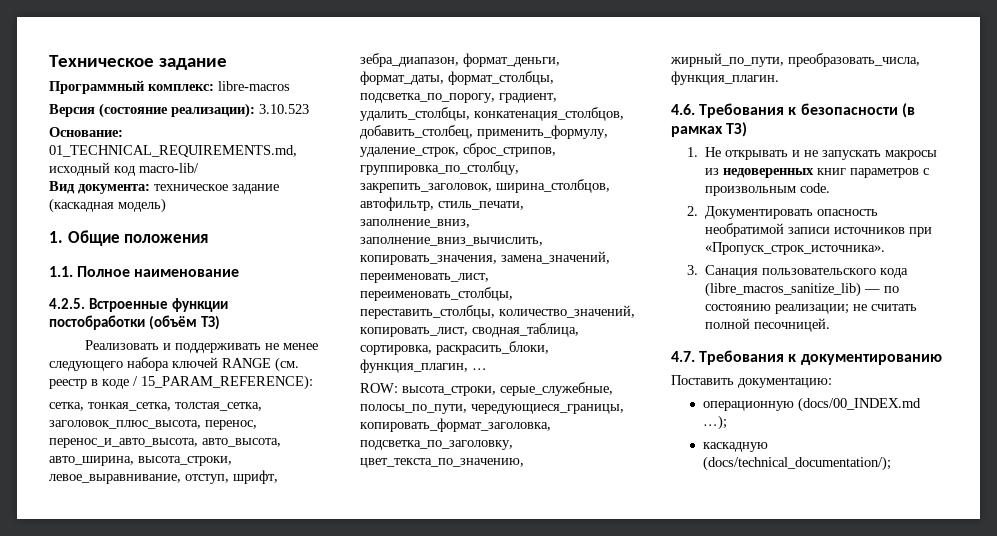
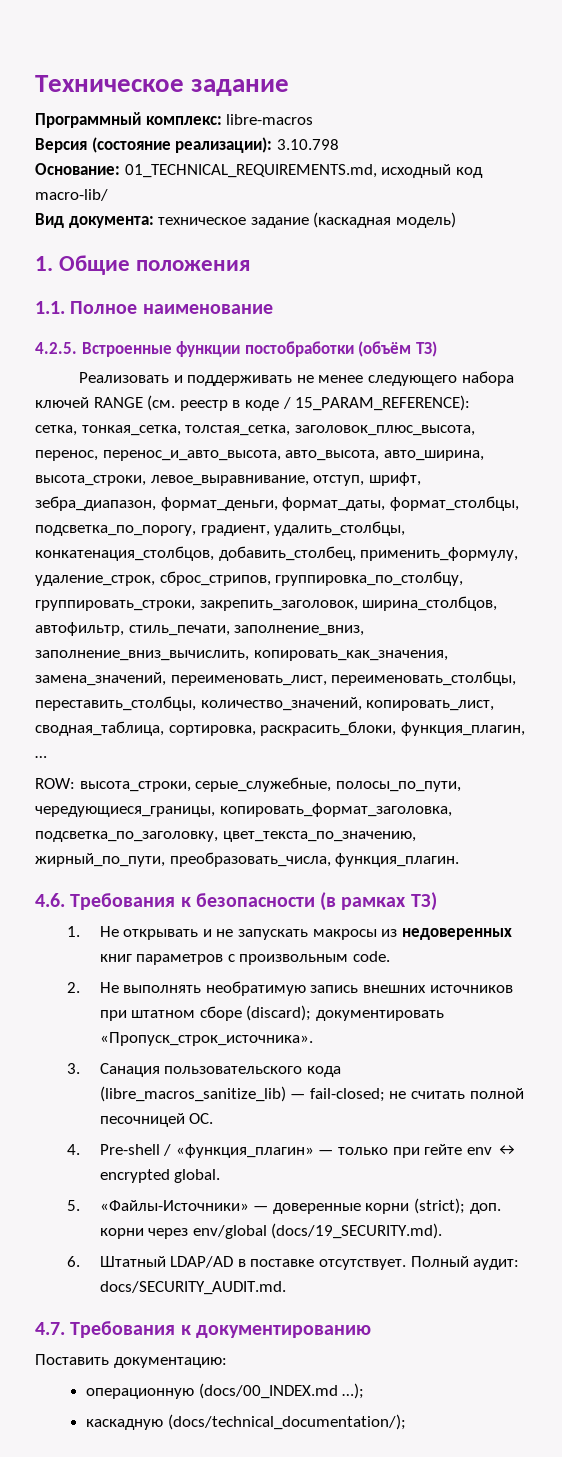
- Версия (состояние реализации): 3.10.523
+ Версия (состояние реализации): 3.10.798
- сетка, тонкая_сетка, толстая_сетка, заголовок_плюс_высота, перенос, перенос_и_авто_высота, авто_высота, авто_ширина, высота_строки, левое_выравнивание, отступ, шрифт, зебра_диапазон, формат_деньги, формат_даты, формат_столбцы, подсветка_по_порогу, градиент, удалить_столбцы, конкатенация_столбцов, добавить_столбец, применить_формулу, удаление_строк, сброс_стрипов, группировка_по_столбцу, закрепить_заголовок, ширина_столбцов, автофильтр, стиль_печати, заполнение_вниз, заполнение_вниз_вычислить, копировать_значения, замена_значений, переименовать_лист, переименовать_столбцы, переставить_столбцы, количество_значений, копировать_лист, сводная_таблица, сортировка, раскрасить_блоки, функция_плагин, …
+ сетка, тонкая_сетка, толстая_сетка, заголовок_плюс_высота, перенос, перенос_и_авто_высота, авто_высота, авто_ширина, высота_строки, левое_выравнивание, отступ, шрифт, зебра_диапазон, формат_деньги, формат_даты, формат_столбцы, подсветка_по_порогу, градиент, удалить_столбцы, конкатенация_столбцов, добавить_столбец, применить_формулу, удаление_строк, сброс_стрипов, группировка_по_столбцу, группировать_строки, закрепить_заголовок, ширина_столбцов, автофильтр, стиль_печати, заполнение_вниз, заполнение_вниз_вычислить, копировать_как_значения, замена_значений, переименовать_лист, переименовать_столбцы, переставить_столбцы, количество_значений, копировать_лист, сводная_таблица, сортировка, раскрасить_блоки, функция_плагин, …
- 2. Документировать опасность необратимой записи источников при «Пропуск_строк_источника».
+ 2. Не выполнять необратимую запись внешних источников при штатном сборе (discard); документировать «Пропуск_строк_источника».
- 3. Санация пользовательского кода (libre_macros_sanitize_lib) — по состоянию реализации; не считать полной песочницей.
+ 3. Санация пользовательского кода (libre_macros_sanitize_lib) — fail-closed; не считать полной песочницей ОС.
+ 4. Pre-shell / «функция_плагин» — только при гейте env ↔ encrypted global.
+ 5. «Файлы-Источники» — доверенные корни (strict); доп. корни через env/global (docs/19_SECURITY.md).
+ 6. Штатный LDAP/AD в поставке отсутствует. Полный аудит: docs/SECURITY_AUDIT.md.

